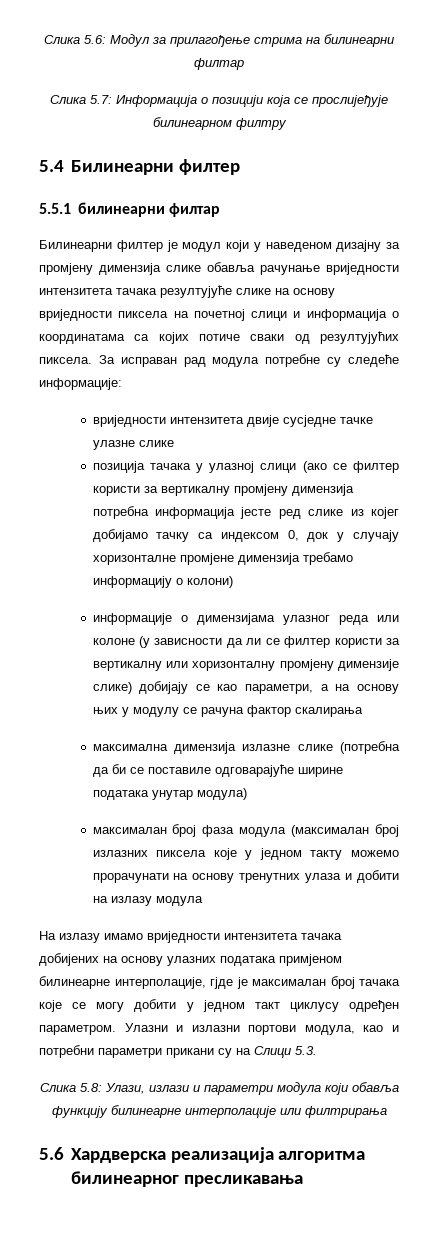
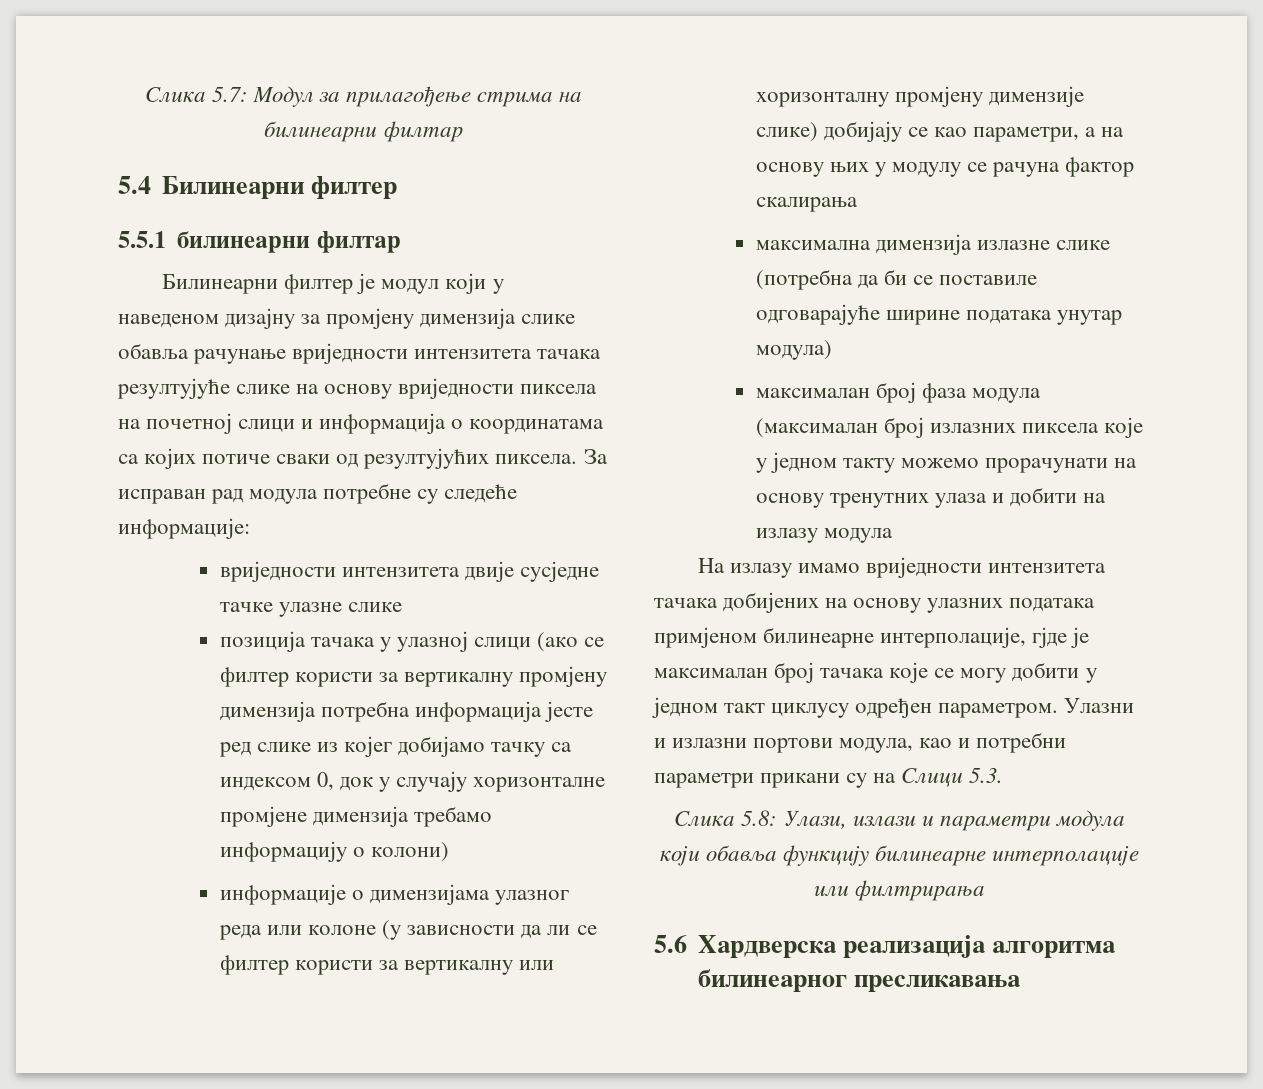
- Слика 5.6: Модул за прилагођење стрима на билинеарни филтар
+ Слика 5.7: Модул за прилагођење стрима на билинеарни филтар
- Слика 5.7: Информација о позицији која се прослијеђује билинеарном филтру

